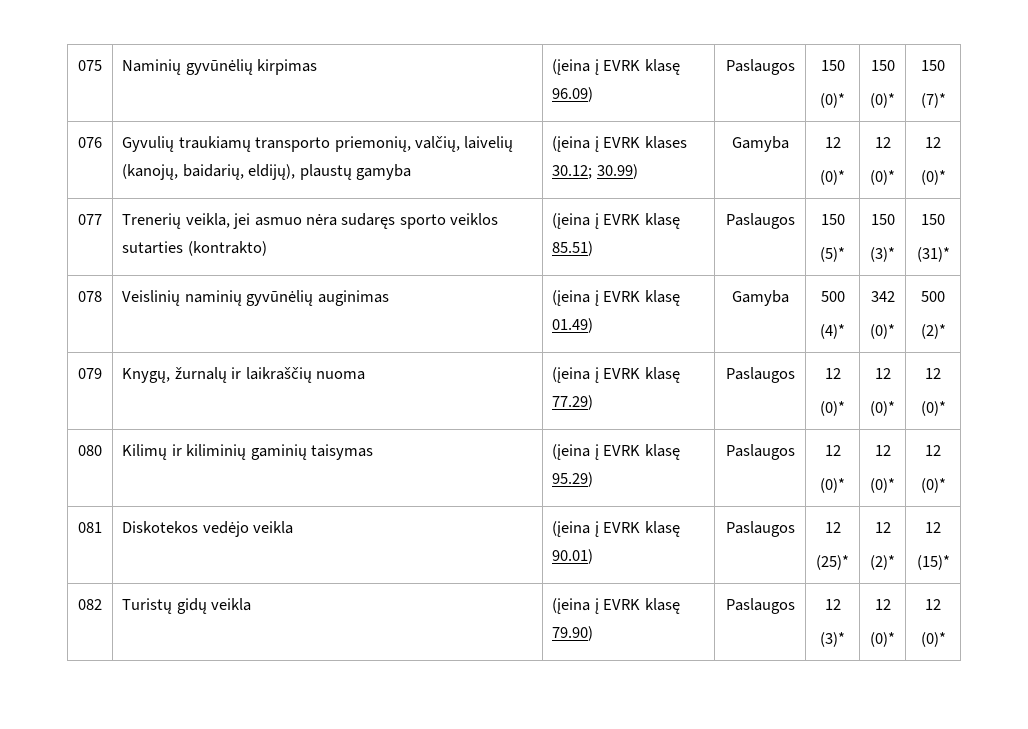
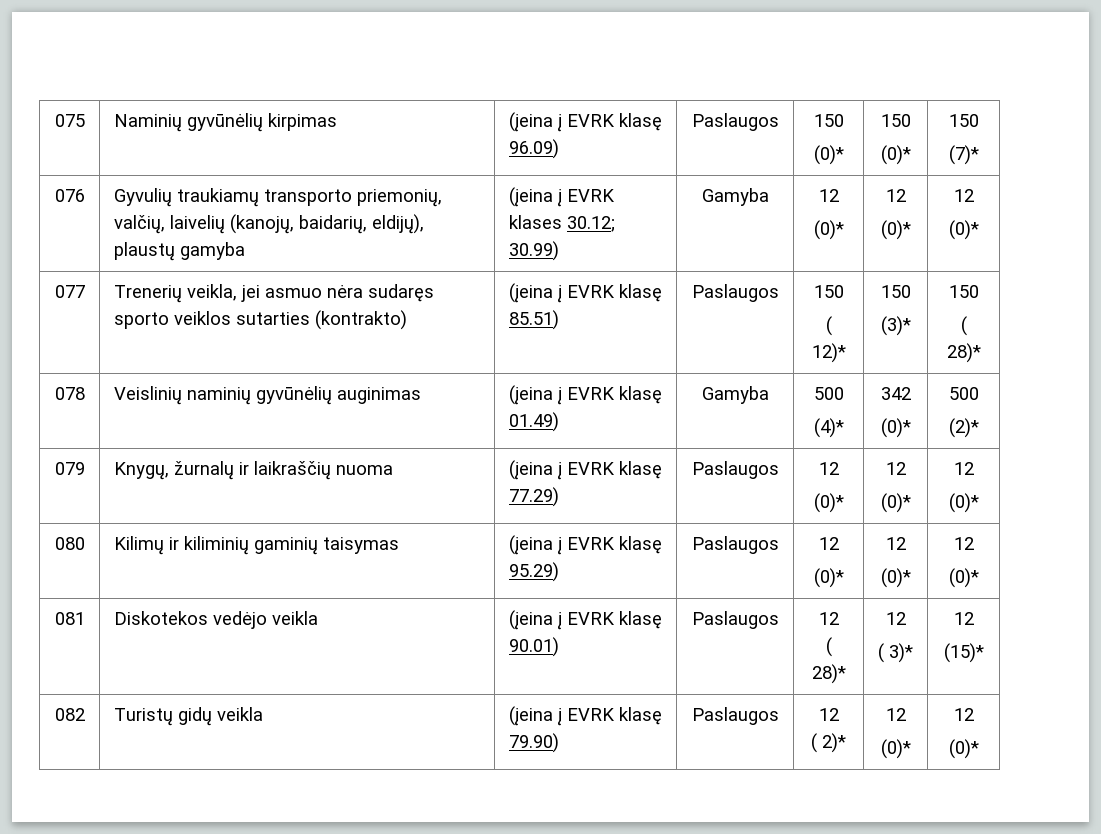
  077 | Trenerių veikla, jei asmuo nėra sudaręs sporto veiklos sutarties (kontrakto) | (įeina į EVRK klasę 85.51) | Paslaugos | 150
- (5)* | 150
+ ( 12)* | 150
  (3)* | 150
- (31)*
+ ( 28)*
  081 | Diskotekos vedėjo veikla | (įeina į EVRK klasę 90.01) | Paslaugos | 12
- (25)* | 12
- (2)* | 12
+ ( 28)* | 12
+ ( 3)* | 12
  082 | Turistų gidų veikla | (įeina į EVRK klasę 79.90) | Paslaugos | 12
- (3)* | 12
+ ( 2)* | 12

